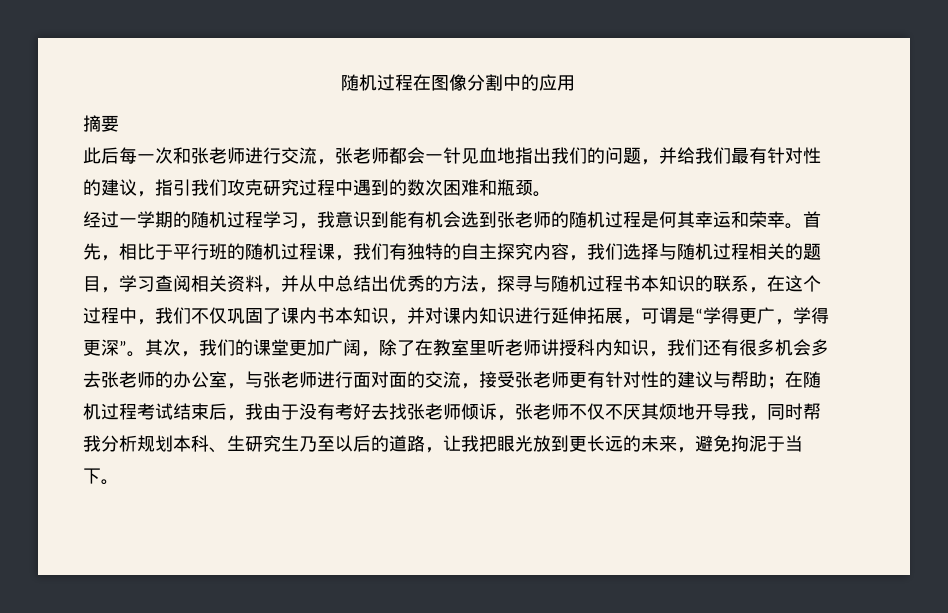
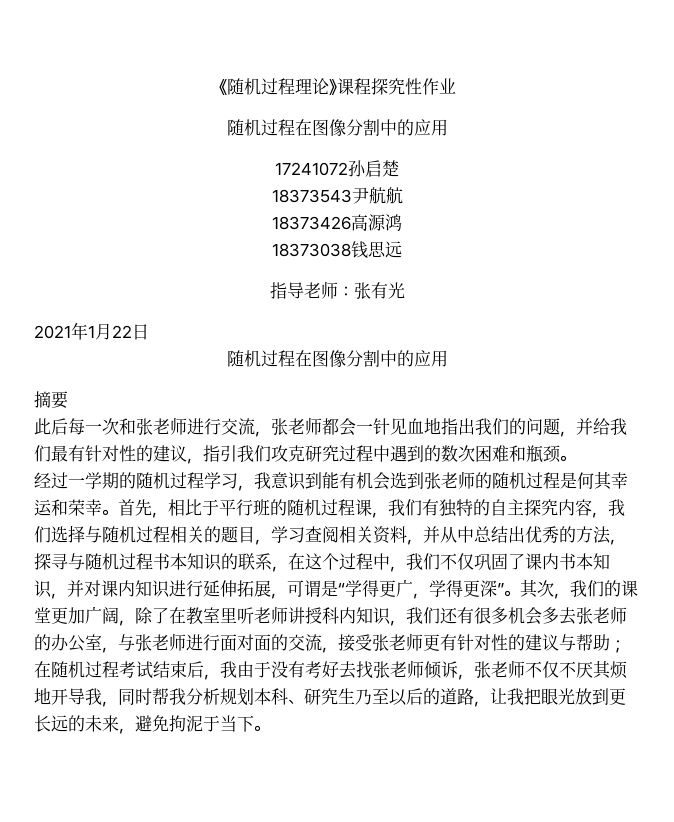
+ 《随机过程理论》课程探究性作业
+ 随机过程在图像分割中的应用
+ 17241072孙启楚
+ 18373543尹航航
+ 18373426高源鸿
+ 18373038钱思远
+ 指导老师：张有光
+ 2021年1月22日
- 在随机过程考试结束后，我由于没有考好去找张老师倾诉，张老师不仅不厌其烦地开导我，同时帮我分析规划本科、生研究生乃至以后的道路，让我把眼光放到更长远的未来，避免拘泥于当下。
+ 在随机过程考试结束后，我由于没有考好去找张老师倾诉，张老师不仅不厌其烦地开导我，同时帮我分析规划本科、研究生乃至以后的道路，让我把眼光放到更长远的未来，避免拘泥于当下。

